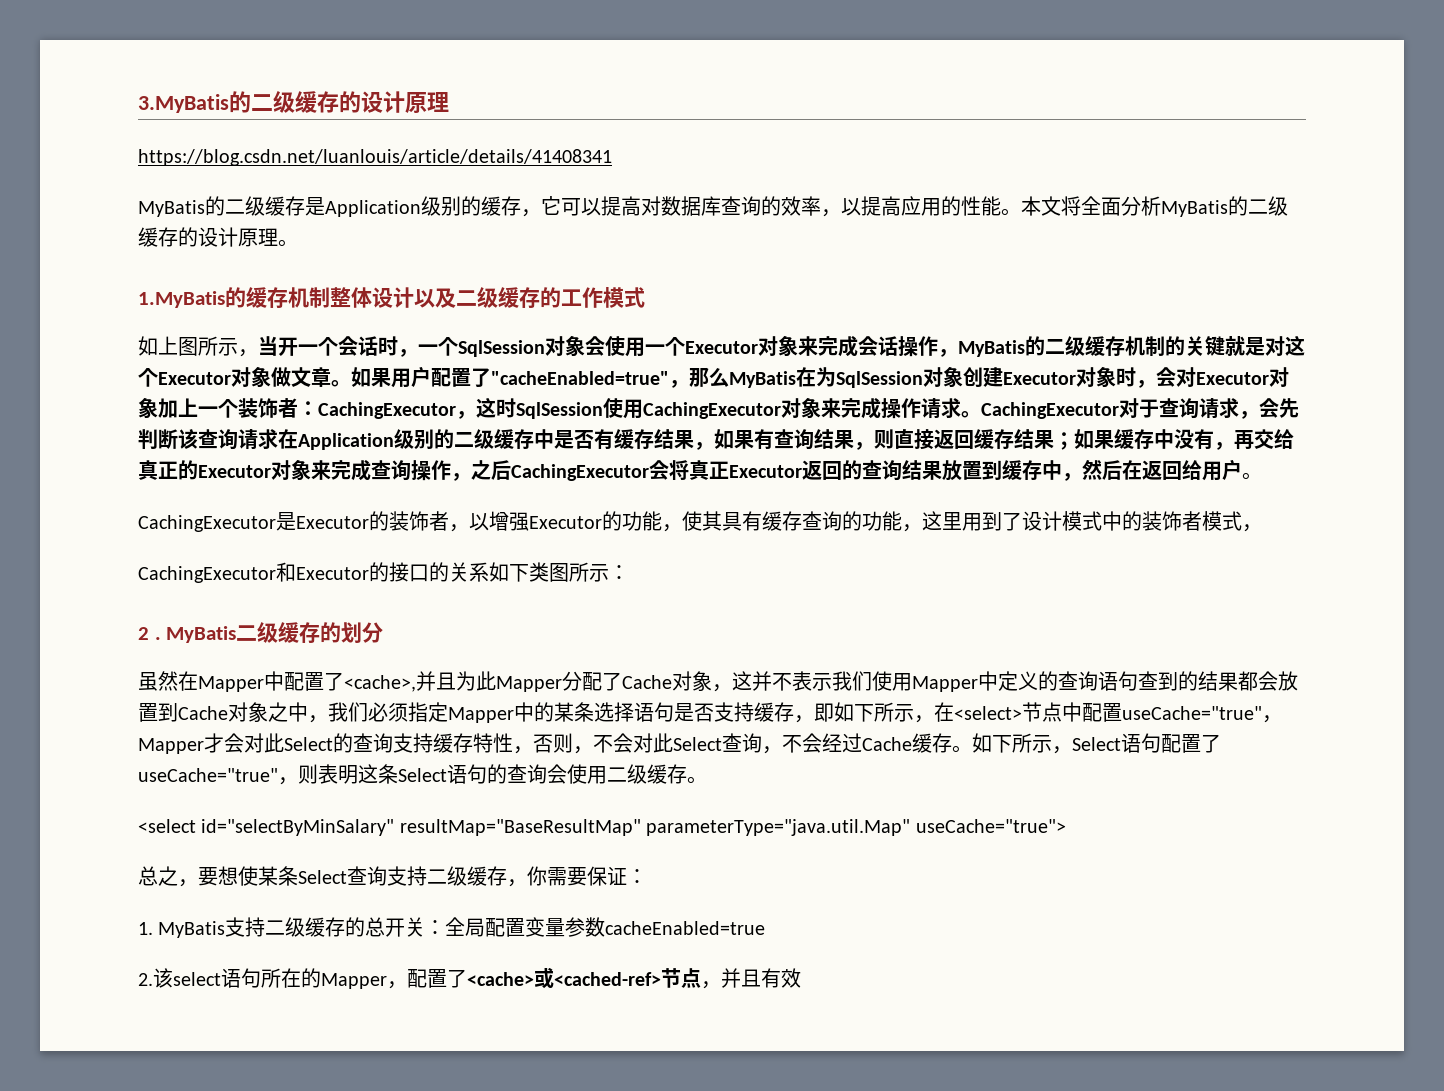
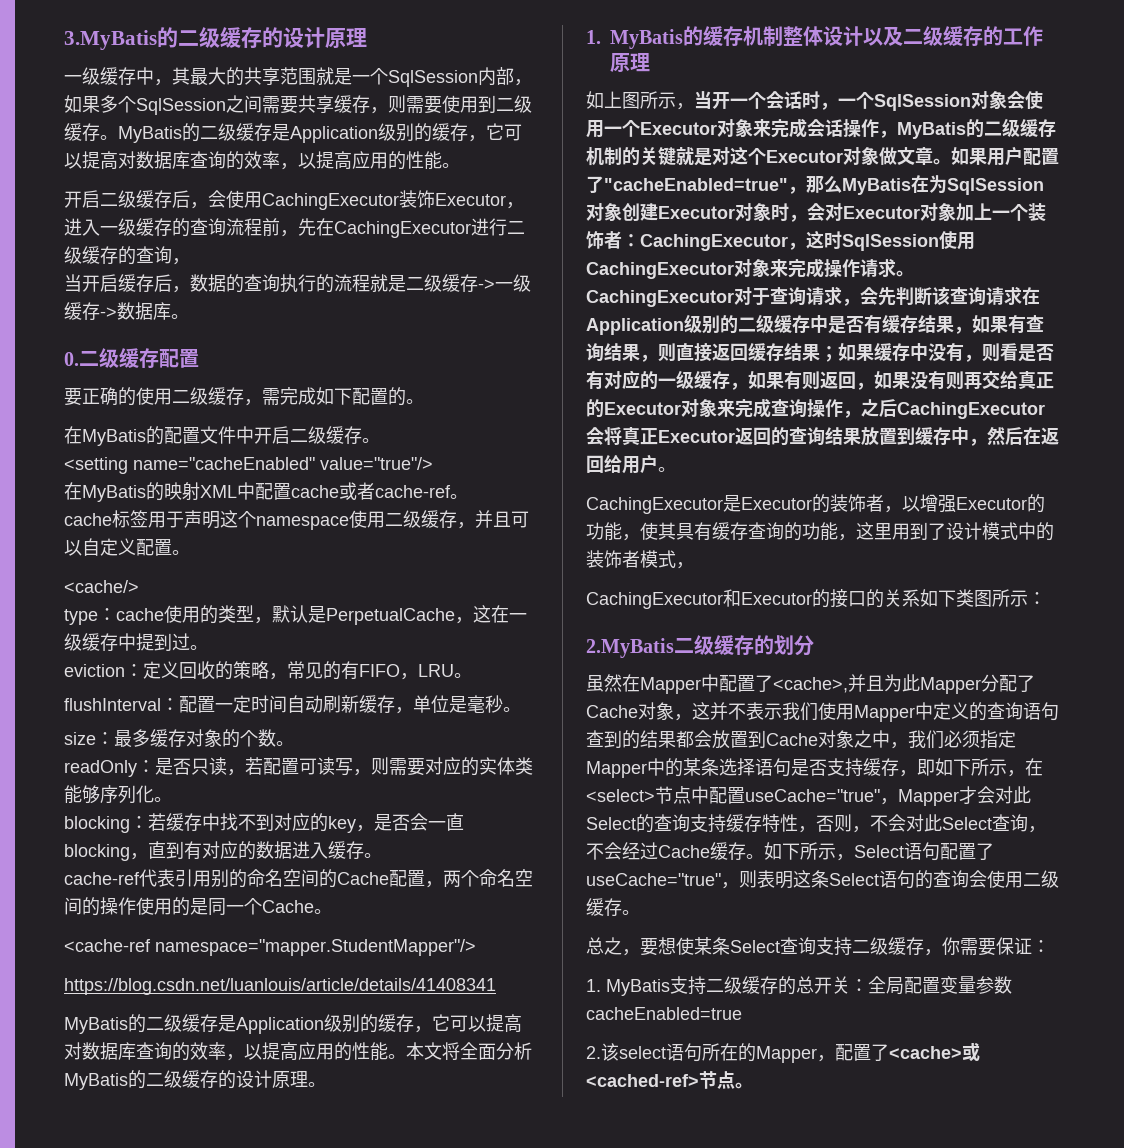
+ 一级缓存中，其最大的共享范围就是一个SqlSession内部，如果多个SqlSession之间需要共享缓存，则需要使用到二级缓存。MyBatis的二级缓存是Application级别的缓存，它可以提高对数据库查询的效率，以提高应用的性能。
+ 开启二级缓存后，会使用CachingExecutor装饰Executor，进入一级缓存的查询流程前，先在CachingExecutor进行二级缓存的查询，
+ 当开启缓存后，数据的查询执行的流程就是二级缓存->一级缓存->数据库。
+ 0.二级缓存配置
+ 要正确的使用二级缓存，需完成如下配置的。
+ 在MyBatis的配置文件中开启二级缓存。
+ <setting name="cacheEnabled" value="true"/>
+ 在MyBatis的映射XML中配置cache或者cache-ref。
+ cache标签用于声明这个namespace使用二级缓存，并且可以自定义配置。
+ <cache/>
+ type：cache使用的类型，默认是PerpetualCache，这在一级缓存中提到过。
+ eviction：定义回收的策略，常见的有FIFO，LRU。
+ flushInterval：配置一定时间自动刷新缓存，单位是毫秒。
+ size：最多缓存对象的个数。
+ readOnly：是否只读，若配置可读写，则需要对应的实体类能够序列化。
+ blocking：若缓存中找不到对应的key，是否会一直blocking，直到有对应的数据进入缓存。
+ cache-ref代表引用别的命名空间的Cache配置，两个命名空间的操作使用的是同一个Cache。
+ <cache-ref namespace="mapper.StudentMapper"/>
- 1.MyBatis的缓存机制整体设计以及二级缓存的工作模式
+ 1. MyBatis的缓存机制整体设计以及二级缓存的工作原理
- CachingExecutor对于查询请求，会先判断该查询请求在Application级别的二级缓存中是否有缓存结果，如果有查询结果，则直接返回缓存结果；如果缓存中没有，再交给真正的Executor对象来完成查询操作，之后CachingExecutor会将真正Executor返回的查询结果放置到缓存中，然后在返回给用户。
+ CachingExecutor对于查询请求，会先判断该查询请求在Application级别的二级缓存中是否有缓存结果，如果有查询结果，则直接返回缓存结果；如果缓存中没有，则看是否有对应的一级缓存，如果有则返回，如果没有则再交给真正的Executor对象来完成查询操作，之后CachingExecutor会将真正Executor返回的查询结果放置到缓存中，然后在返回给用户。
- 2 . MyBatis二级缓存的划分
+ 2.MyBatis二级缓存的划分
- <select id="selectByMinSalary" resultMap="BaseResultMap" parameterType="java.util.Map" useCache="true">
- 2.该select语句所在的Mapper，配置了<cache>或<cached-ref>节点，并且有效
+ 2.该select语句所在的Mapper，配置了<cache>或<cached-ref>节点。

